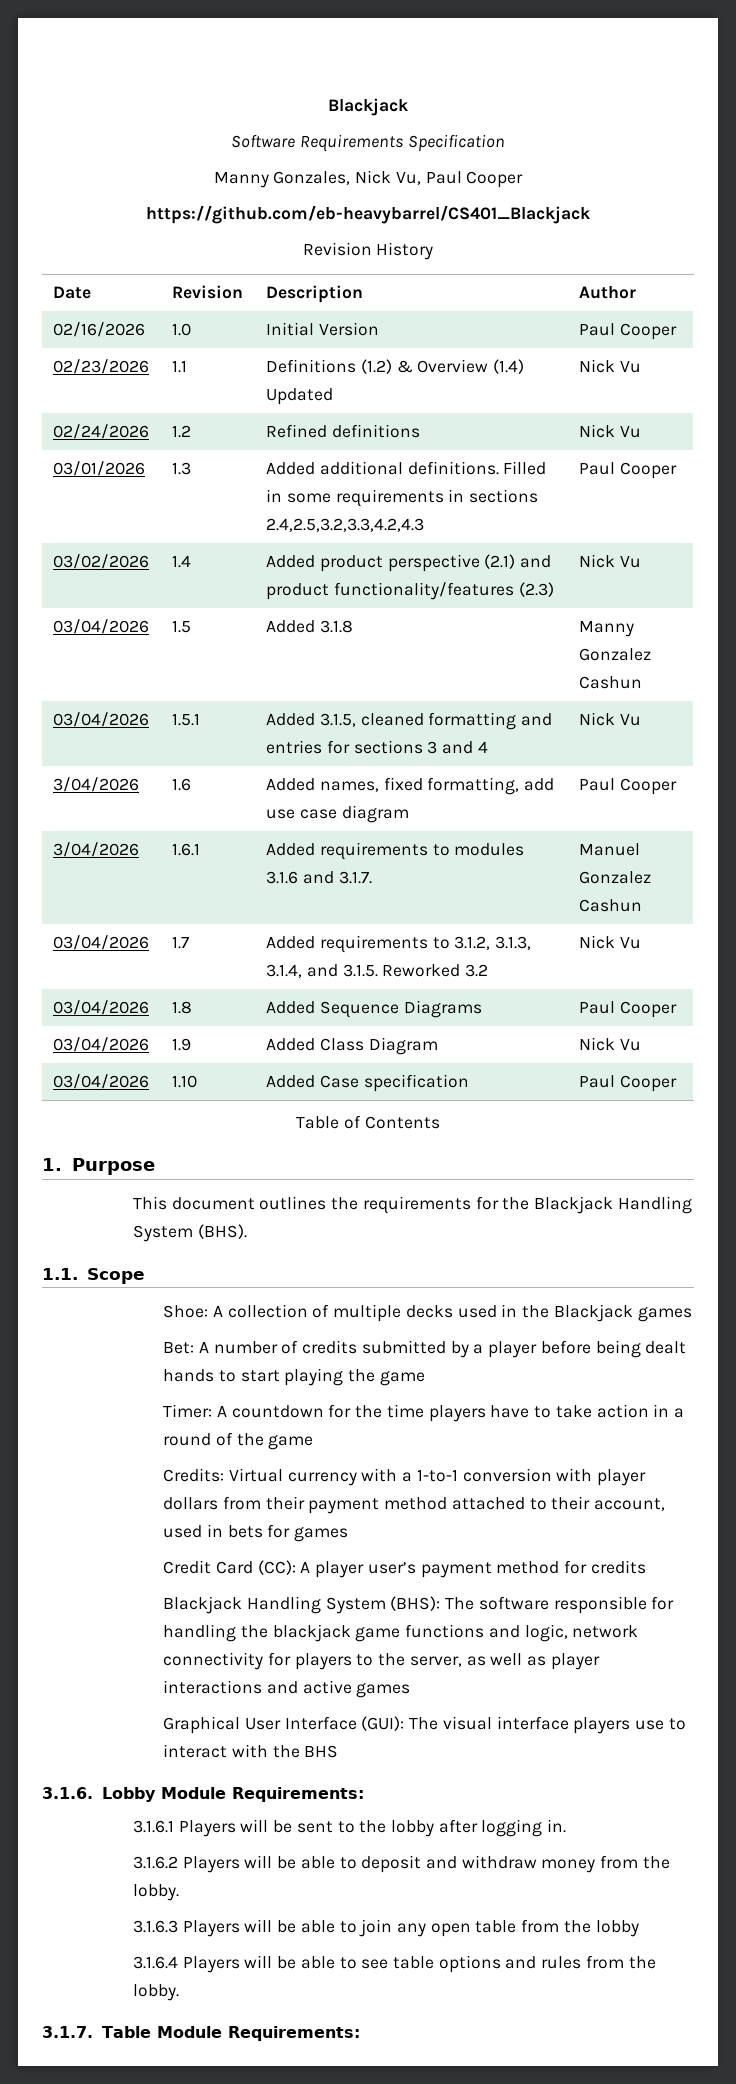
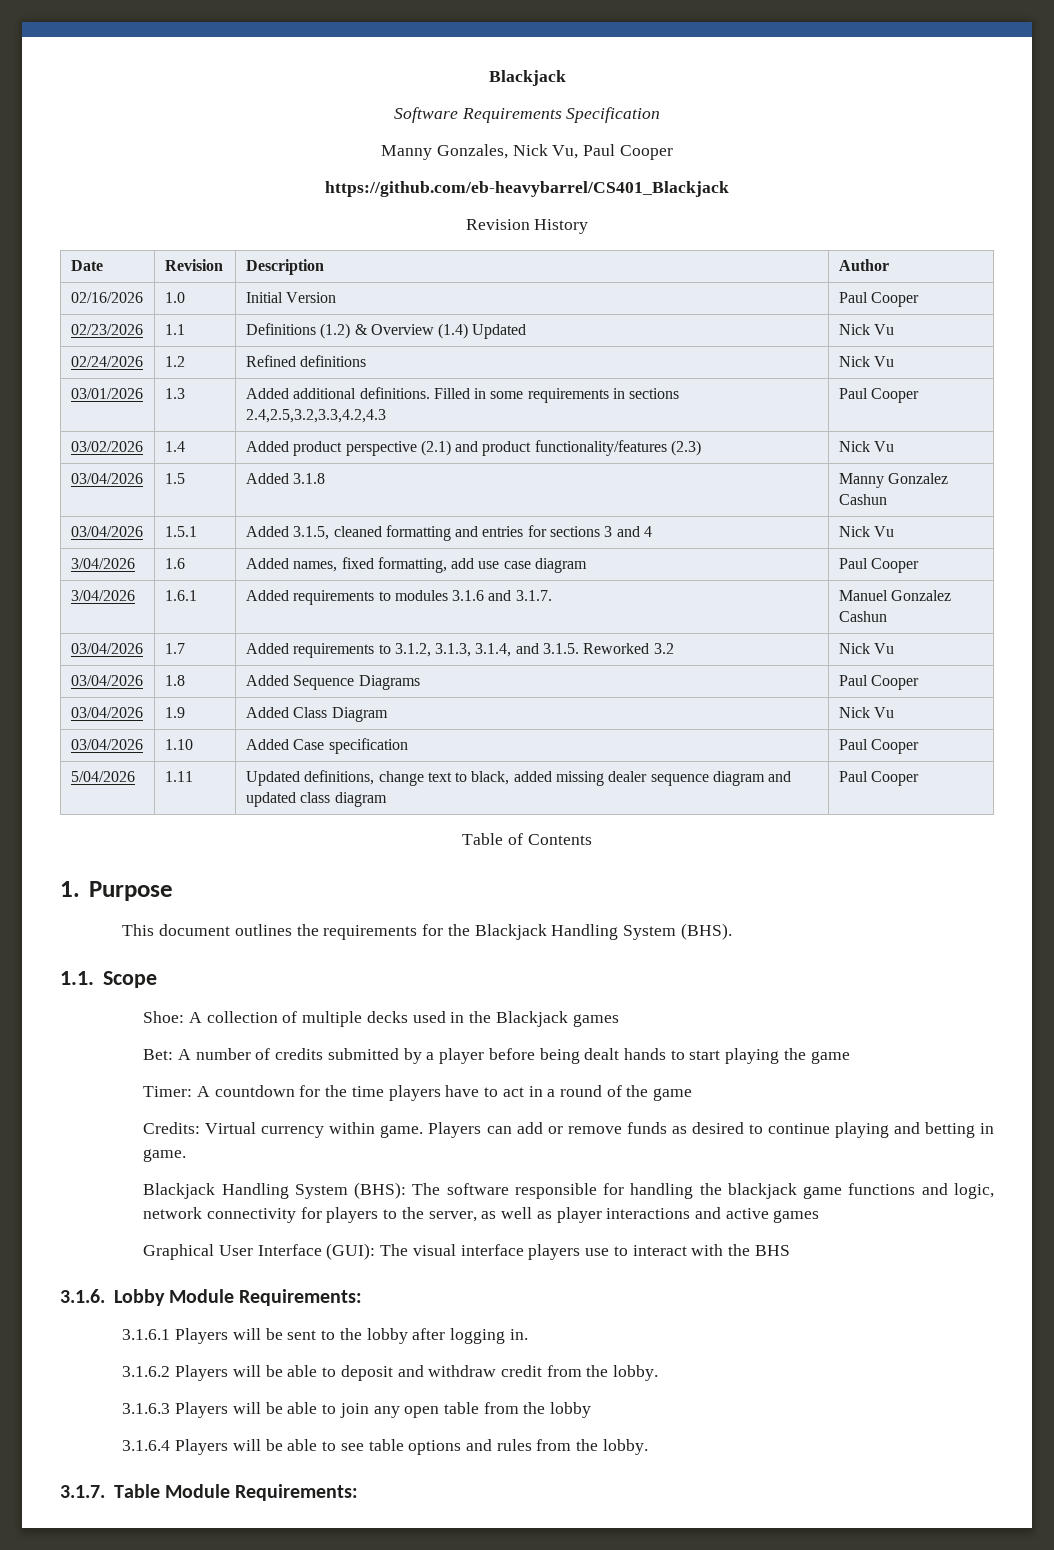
+ 5/04/2026 | 1.11 | Updated definitions, change text to black, added missing dealer sequence diagram and updated class diagram | Paul Cooper
- Timer: A countdown for the time players have to take action in a round of the game
+ Timer: A countdown for the time players have to act in a round of the game
- Credits: Virtual currency with a 1-to-1 conversion with player dollars from their payment method attached to their account, used in bets for games
- Credit Card (CC): A player user’s payment method for credits
+ Credits: Virtual currency within game. Players can add or remove funds as desired to continue playing and betting in game.
- 3.1.6.2 Players will be able to deposit and withdraw money from the lobby.
+ 3.1.6.2 Players will be able to deposit and withdraw credit from the lobby.

